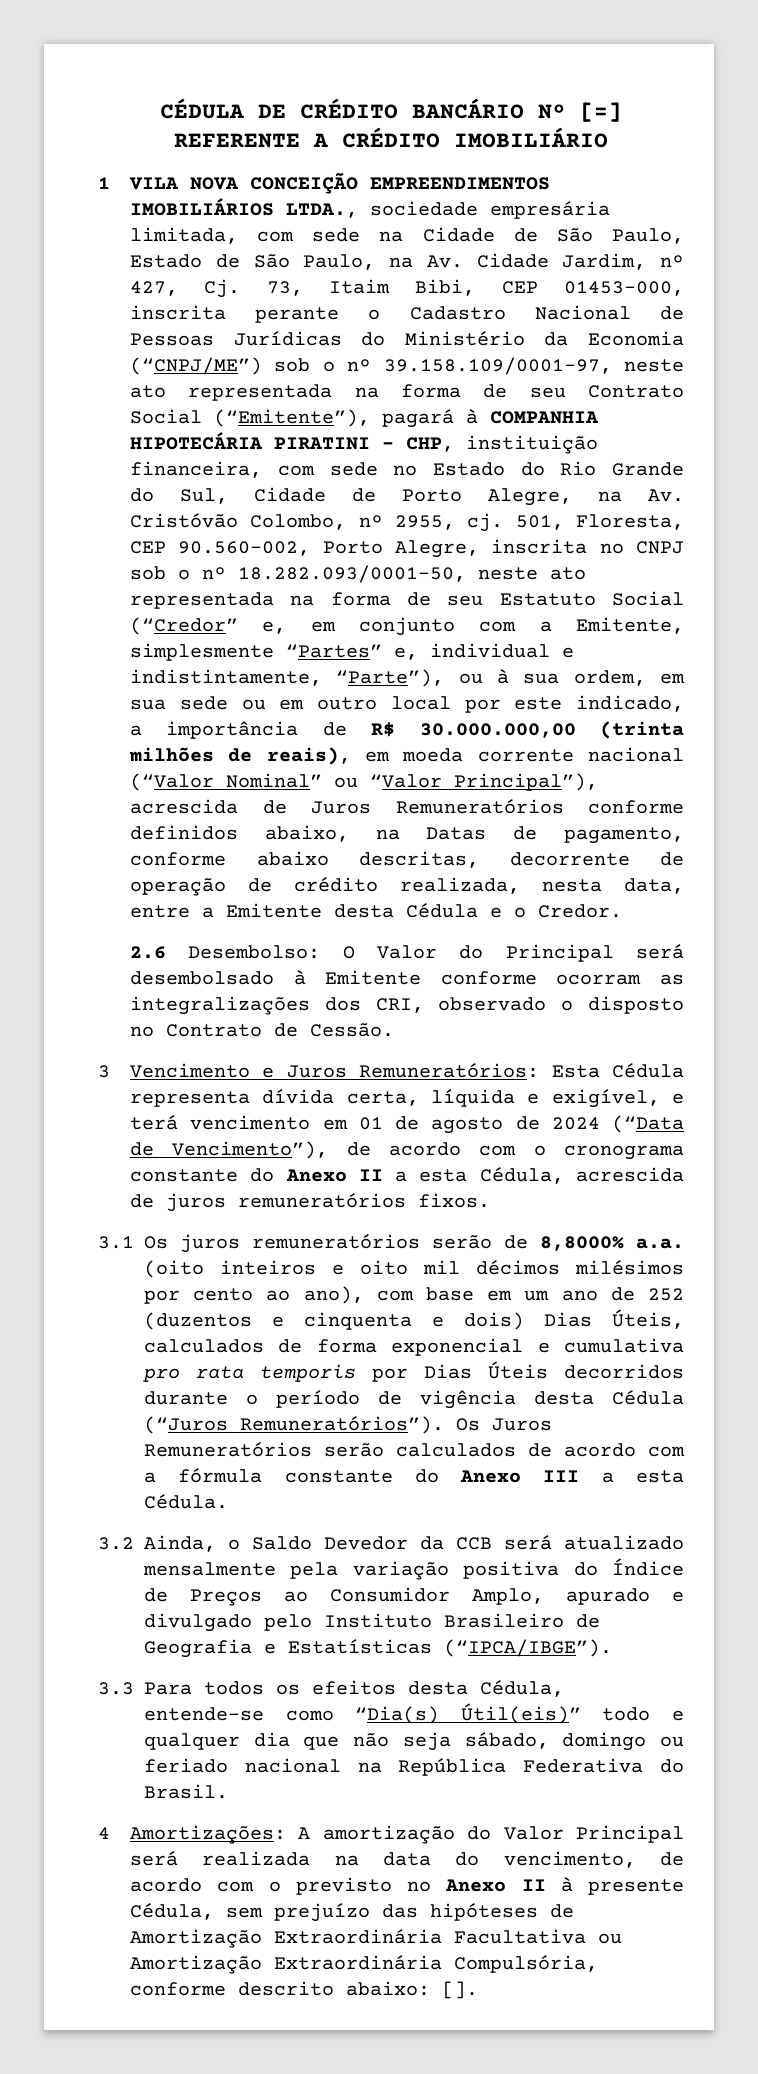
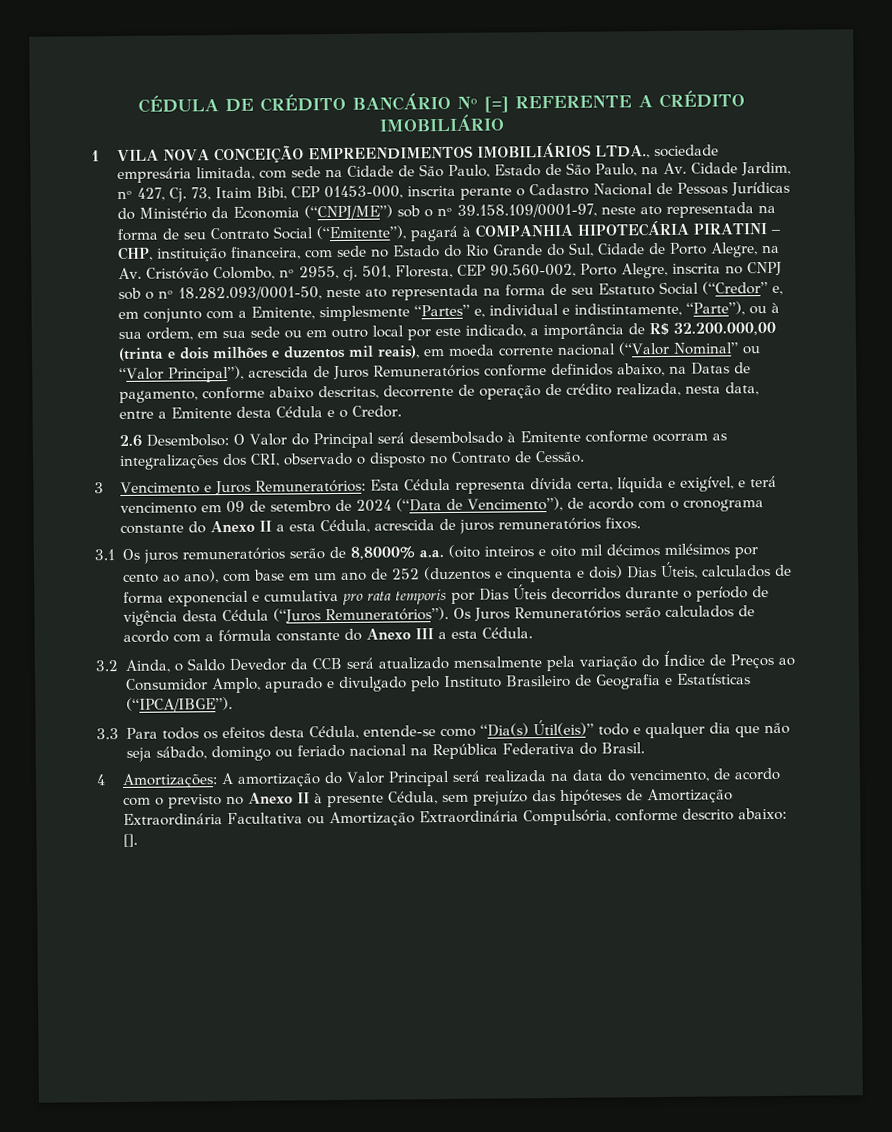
- 501, Floresta, CEP 90.560-002, Porto Alegre, inscrita no CNPJ sob o nº 18.282.093/0001-50, neste ato representada na forma de seu Estatuto Social (“Credor” e, em conjunto com a Emitente, simplesmente “Partes” e, individual e indistintamente, “Parte”), ou à sua ordem, em sua sede ou em outro local por este indicado, a importância de R$ 30.000.000,00 (trinta milhões de reais), em moeda corrente nacional (“Valor Nominal” ou “Valor Principal”), acrescida de Juros Remuneratórios conforme definidos abaixo, na Datas de pagamento, conforme abaixo descritas, decorrente de operação de crédito realizada, nesta data, entre a Emitente desta Cédula e o Credor.
+ 501, Floresta, CEP 90.560-002, Porto Alegre, inscrita no CNPJ sob o nº 18.282.093/0001-50, neste ato representada na forma de seu Estatuto Social (“Credor” e, em conjunto com a Emitente, simplesmente “Partes” e, individual e indistintamente, “Parte”), ou à sua ordem, em sua sede ou em outro local por este indicado, a importância de R$ 32.200.000,00 (trinta e dois milhões e duzentos mil reais), em moeda corrente nacional (“Valor Nominal” ou “Valor Principal”), acrescida de Juros Remuneratórios conforme definidos abaixo, na Datas de pagamento, conforme abaixo descritas, decorrente de operação de crédito realizada, nesta data, entre a Emitente desta Cédula e o Credor.
- 3 Vencimento e Juros Remuneratórios: Esta Cédula representa dívida certa, líquida e exigível, e terá vencimento em 01 de agosto de 2024 (“Data de Vencimento”), de acordo com o cronograma constante do Anexo II a esta Cédula, acrescida de juros remuneratórios fixos.
+ 3 Vencimento e Juros Remuneratórios: Esta Cédula representa dívida certa, líquida e exigível, e terá vencimento em 09 de setembro de 2024 (“Data de Vencimento”), de acordo com o cronograma constante do Anexo II a esta Cédula, acrescida de juros remuneratórios fixos.
- 3.2 Ainda, o Saldo Devedor da CCB será atualizado mensalmente pela variação positiva do Índice de Preços ao Consumidor Amplo, apurado e divulgado pelo Instituto Brasileiro de Geografia e Estatísticas (“IPCA/IBGE”).
+ 3.2 Ainda, o Saldo Devedor da CCB será atualizado mensalmente pela variação do Índice de Preços ao Consumidor Amplo, apurado e divulgado pelo Instituto Brasileiro de Geografia e Estatísticas (“IPCA/IBGE”).

